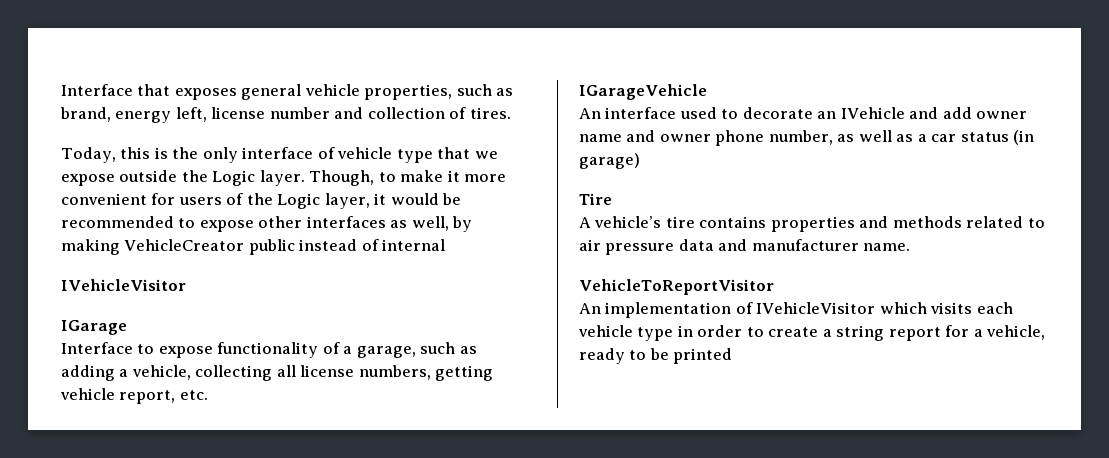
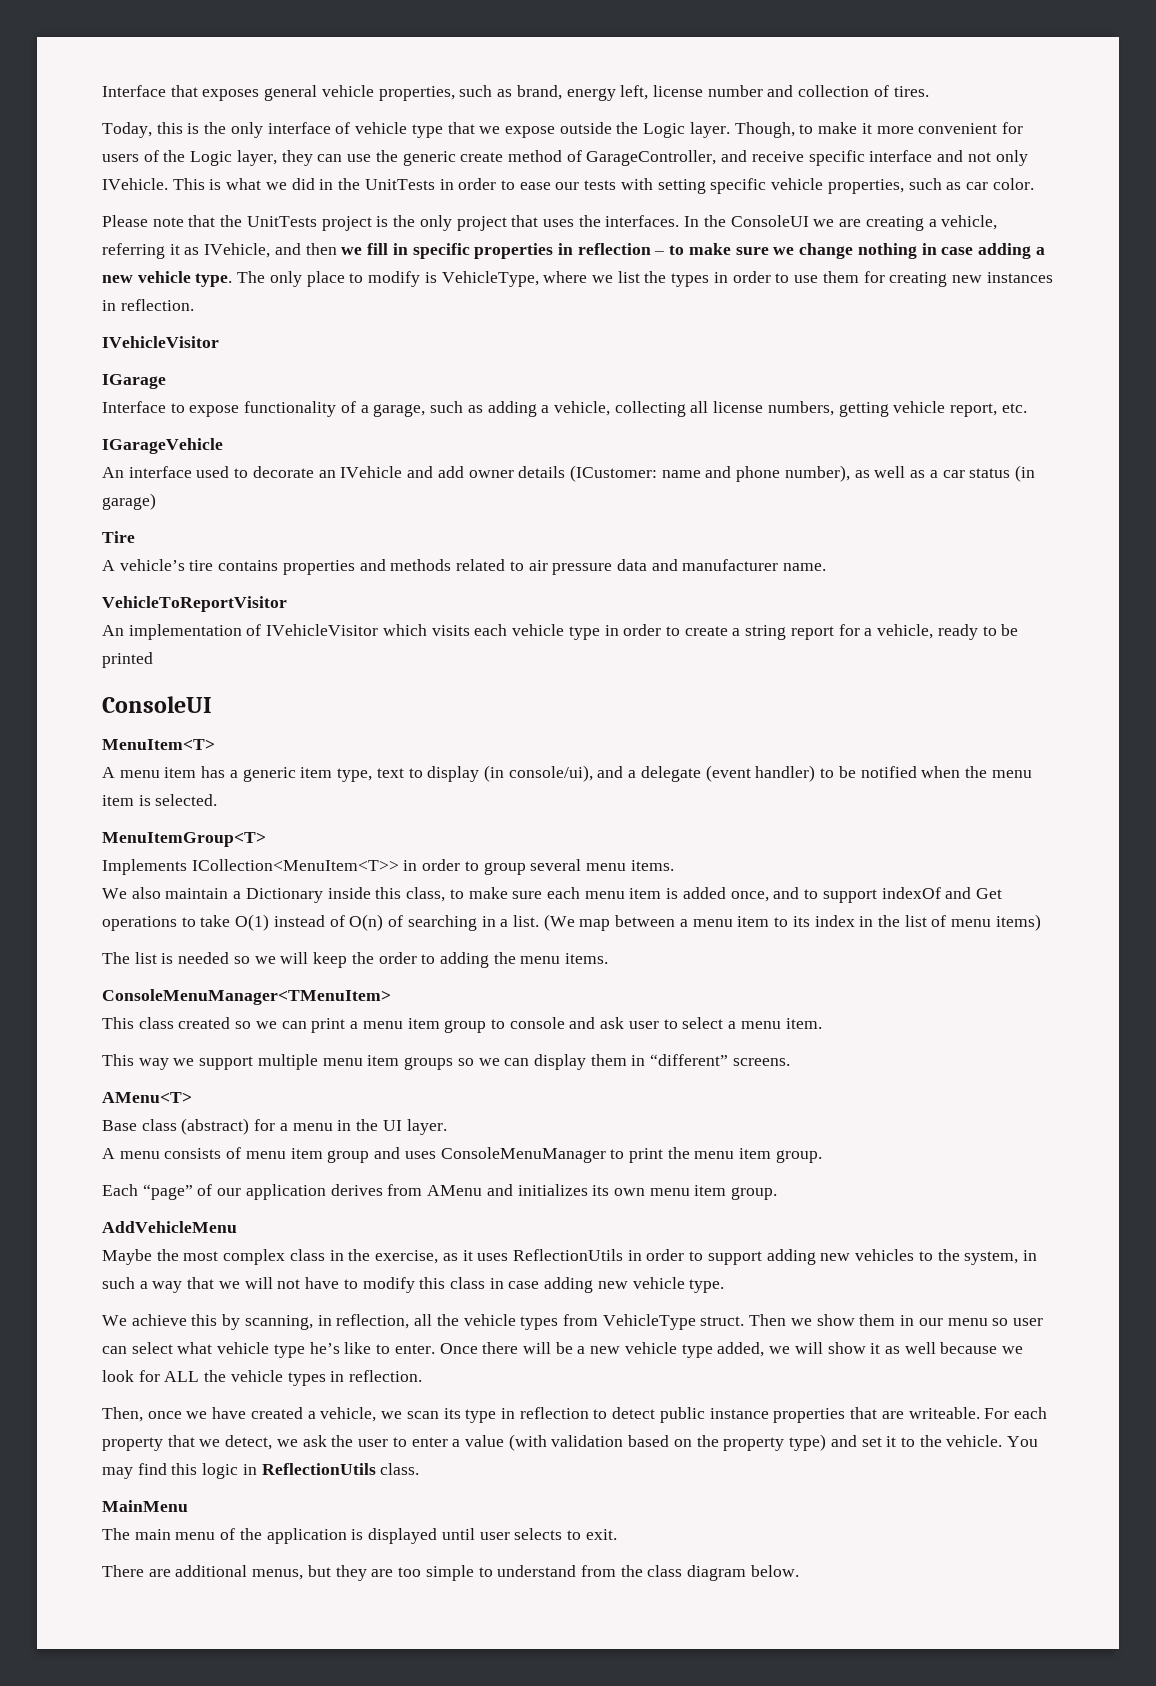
- Though, to make it more convenient for users of the Logic layer, it would be recommended to expose other interfaces as well, by making VehicleCreator public instead of internal
+ Though, to make it more convenient for users of the Logic layer, they can use the generic create method of GarageController, and receive specific interface and not only IVehicle. This is what we did in the UnitTests in order to ease our tests with setting specific vehicle properties, such as car color.
+ Please note that the UnitTests project is the only project that uses the interfaces. In the ConsoleUI we are creating a vehicle, referring it as IVehicle, and then we fill in specific properties in reflection – to make sure we change nothing in case adding a new vehicle type. The only place to modify is VehicleType, where we list the types in order to use them for creating new instances in reflection.
- An interface used to decorate an IVehicle and add owner name and owner phone number, as well as a car status (in garage)
+ An interface used to decorate an IVehicle and add owner details (ICustomer: name and phone number), as well as a car status (in garage)
  An implementation of IVehicleVisitor which visits each vehicle type in order to create a string report for a vehicle, ready to be printed
+ ConsoleUI
+ MenuItem<T>
+ A menu item has a generic item type, text to display (in console/ui), and a delegate (event handler) to be notified when the menu item is selected.
+ MenuItemGroup<T>
+ Implements ICollection<MenuItem<T>> in order to group several menu items.
+ We also maintain a Dictionary inside this class, to make sure each menu item is added once, and to support indexOf and Get operations to take O(1) instead of O(n) of searching in a list. (We map between a menu item to its index in the list of menu items)
+ The list is needed so we will keep the order to adding the menu items.
+ ConsoleMenuManager<TMenuItem>
+ This class created so we can print a menu item group to console and ask user to select a menu item.
+ This way we support multiple menu item groups so we can display them in “different” screens.
+ AMenu<T>
+ Base class (abstract) for a menu in the UI layer.
+ A menu consists of menu item group and uses ConsoleMenuManager to print the menu item group.
+ Each “page” of our application derives from AMenu and initializes its own menu item group.
+ AddVehicleMenu
+ Maybe the most complex class in the exercise, as it uses ReflectionUtils in order to support adding new vehicles to the system, in such a way that we will not have to modify this class in case adding new vehicle type.
+ We achieve this by scanning, in reflection, all the vehicle types from VehicleType struct. Then we show them in our menu so user can select what vehicle type he’s like to enter. Once there will be a new vehicle type added, we will show it as well because we look for ALL the vehicle types in reflection.
+ Then, once we have created a vehicle, we scan its type in reflection to detect public instance properties that are writeable. For each property that we detect, we ask the user to enter a value (with validation based on the property type) and set it to the vehicle. You may find this logic in ReflectionUtils class.
+ MainMenu
+ The main menu of the application is displayed until user selects to exit.
+ There are additional menus, but they are too simple to understand from the class diagram below.

